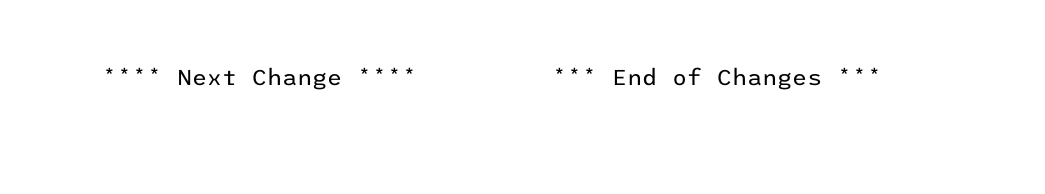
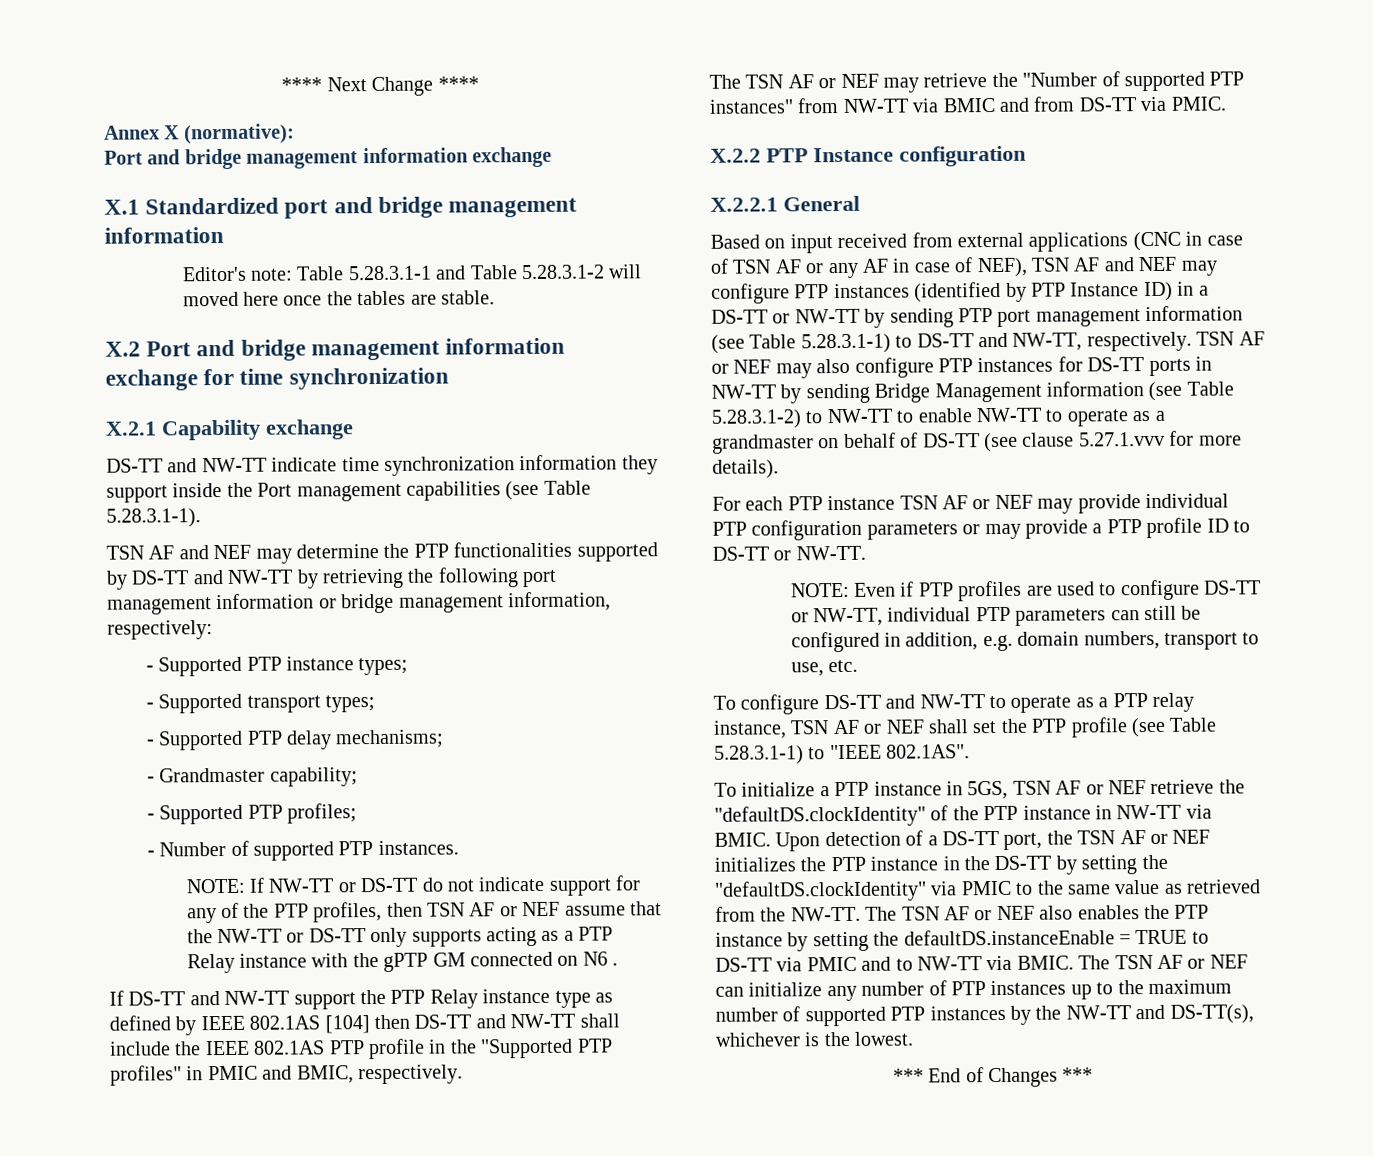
+ Annex X (normative):
+ Port and bridge management information exchange
+ X.1 Standardized port and bridge management information
+ Editor's note: Table 5.28.3.1-1 and Table 5.28.3.1-2 will moved here once the tables are stable.
+ X.2 Port and bridge management information exchange for time synchronization
+ X.2.1 Capability exchange
+ DS-TT and NW-TT indicate time synchronization information they support inside the Port management capabilities (see Table 5.28.3.1-1).
+ TSN AF and NEF may determine the PTP functionalities supported by DS-TT and NW-TT by retrieving the following port management information or bridge management information, respectively:
+ - Supported PTP instance types;
+ - Supported transport types;
+ - Supported PTP delay mechanisms;
+ - Grandmaster capability;
+ - Supported PTP profiles;
+ - Number of supported PTP instances.
+ NOTE: If NW-TT or DS-TT do not indicate support for any of the PTP profiles, then TSN AF or NEF assume that the NW-TT or DS-TT only supports acting as a PTP Relay instance with the gPTP GM connected on N6 .
+ If DS-TT and NW-TT support the PTP Relay instance type as defined by IEEE 802.1AS [104] then DS-TT and NW-TT shall include the IEEE 802.1AS PTP profile in the "Supported PTP profiles" in PMIC and BMIC, respectively.
+ The TSN AF or NEF may retrieve the "Number of supported PTP instances" from NW-TT via BMIC and from DS-TT via PMIC.
+ X.2.2 PTP Instance configuration
+ X.2.2.1 General
+ Based on input received from external applications (CNC in case of TSN AF or any AF in case of NEF), TSN AF and NEF may configure PTP instances (identified by PTP Instance ID) in a DS-TT or NW-TT by sending PTP port management information (see Table 5.28.3.1-1) to DS-TT and NW-TT, respectively. TSN AF or NEF may also configure PTP instances for DS-TT ports in NW-TT by sending Bridge Management information (see Table 5.28.3.1-2) to NW-TT to enable NW-TT to operate as a grandmaster on behalf of DS-TT (see clause 5.27.1.vvv for more details).
+ For each PTP instance TSN AF or NEF may provide individual PTP configuration parameters or may provide a PTP profile ID to DS-TT or NW-TT.
+ NOTE: Even if PTP profiles are used to configure DS-TT or NW-TT, individual PTP parameters can still be configured in addition, e.g. domain numbers, transport to use, etc.
+ To configure DS-TT and NW-TT to operate as a PTP relay instance, TSN AF or NEF shall set the PTP profile (see Table 5.28.3.1-1) to "IEEE 802.1AS".
+ To initialize a PTP instance in 5GS, TSN AF or NEF retrieve the "defaultDS.clockIdentity" of the PTP instance in NW-TT via BMIC. Upon detection of a DS-TT port, the TSN AF or NEF initializes the PTP instance in the DS-TT by setting the "defaultDS.clockIdentity" via PMIC to the same value as retrieved from the NW-TT. The TSN AF or NEF also enables the PTP instance by setting the defaultDS.instanceEnable = TRUE to DS-TT via PMIC and to NW-TT via BMIC. The TSN AF or NEF can initialize any number of PTP instances up to the maximum number of supported PTP instances by the NW-TT and DS-TT(s), whichever is the lowest.

